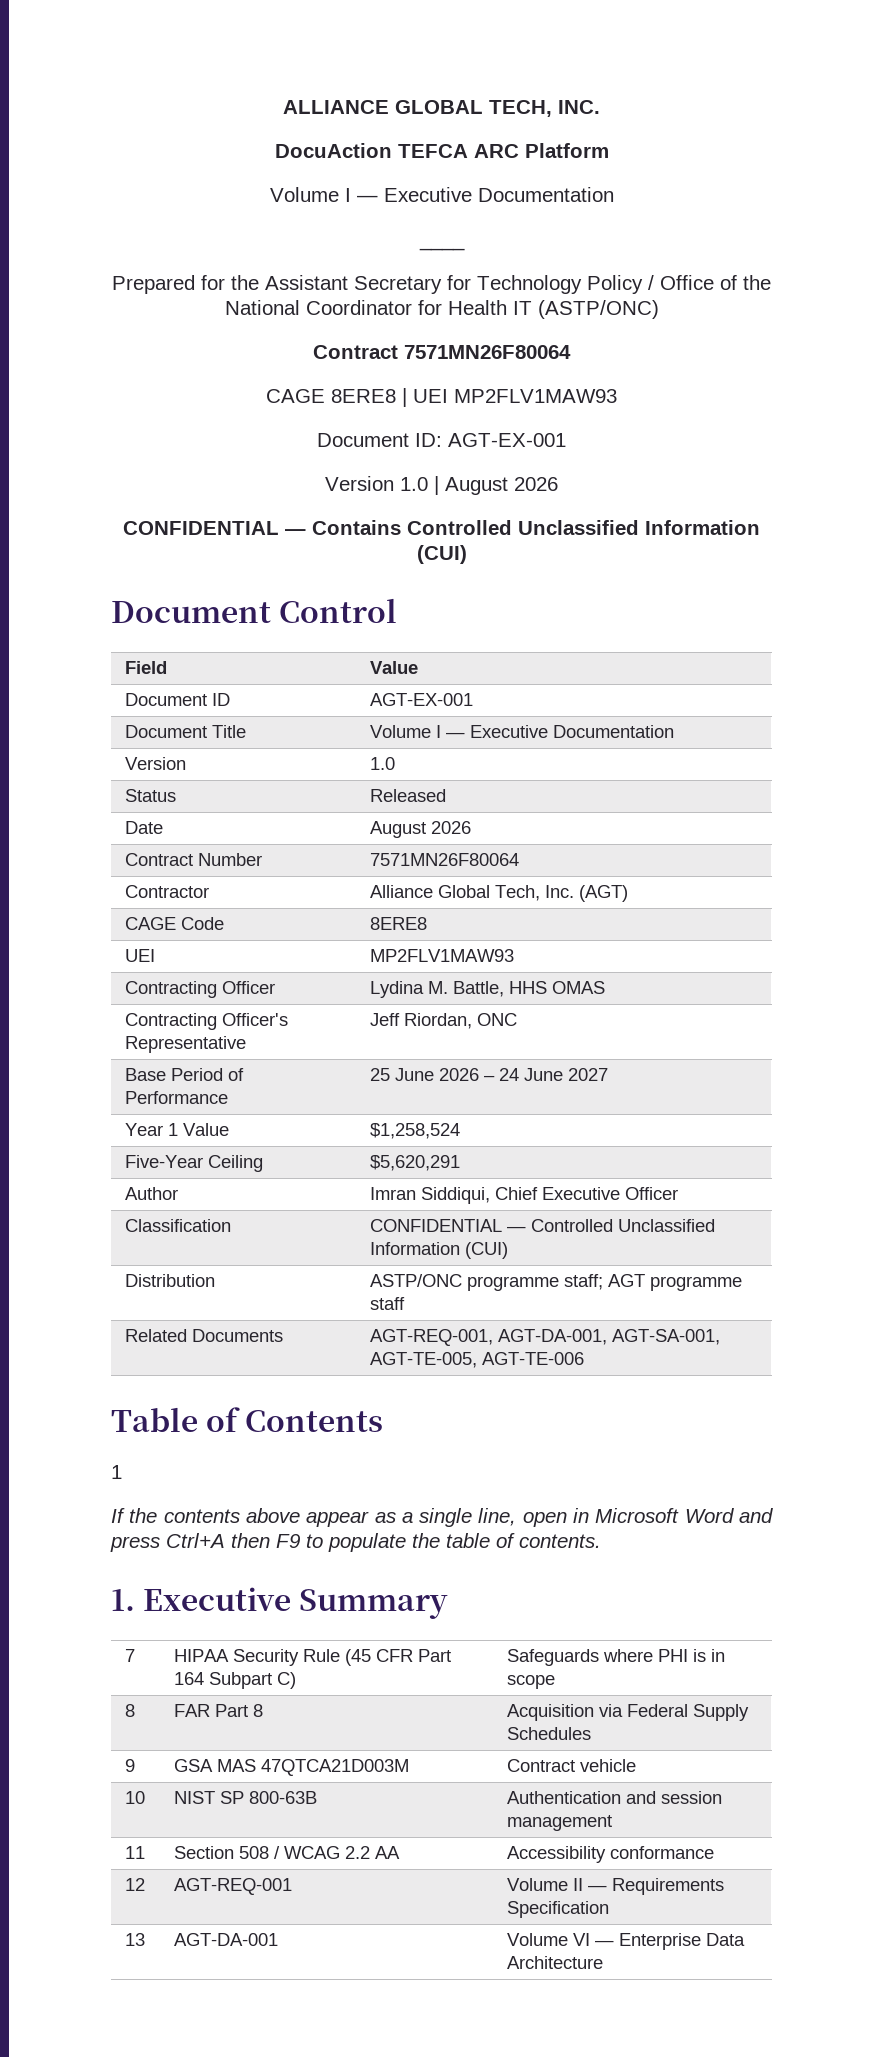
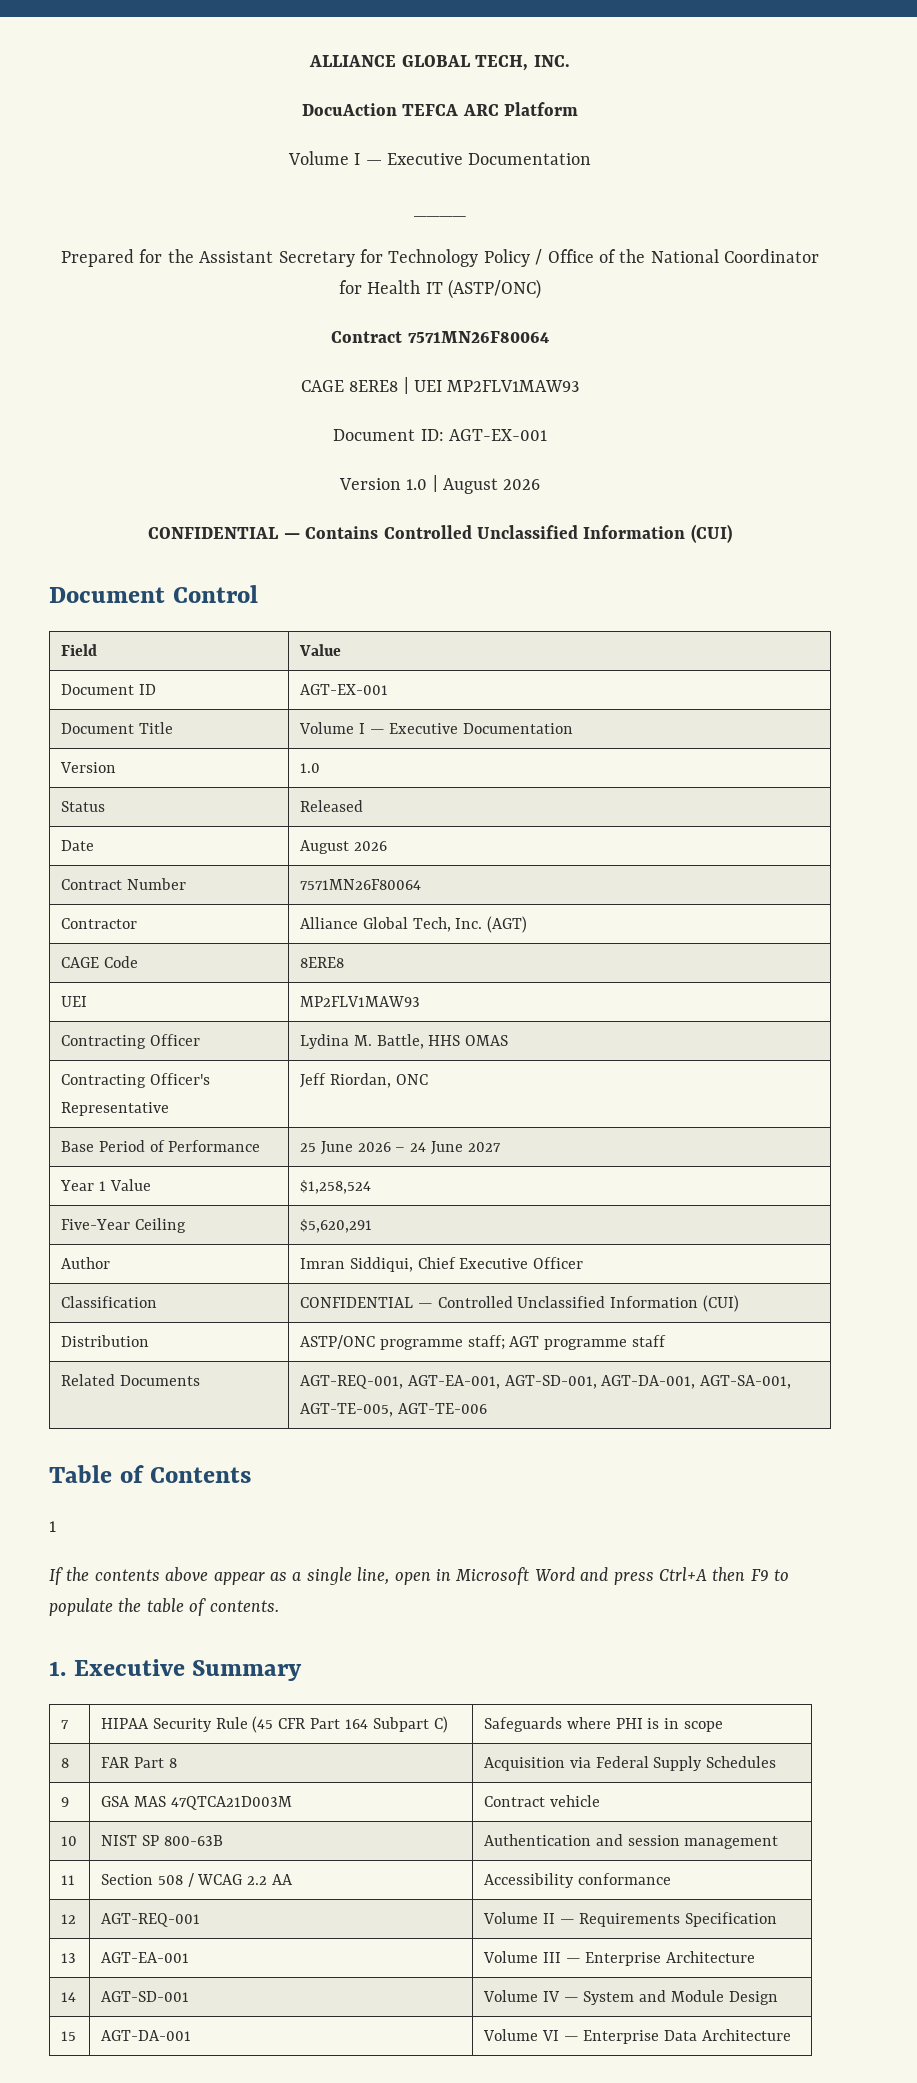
- Related Documents | AGT-REQ-001, AGT-DA-001, AGT-SA-001, AGT-TE-005, AGT-TE-006
+ Related Documents | AGT-REQ-001, AGT-EA-001, AGT-SD-001, AGT-DA-001, AGT-SA-001, AGT-TE-005, AGT-TE-006
- 13 | AGT-DA-001 | Volume VI — Enterprise Data Architecture
+ 13 | AGT-EA-001 | Volume III — Enterprise Architecture
+ 14 | AGT-SD-001 | Volume IV — System and Module Design
+ 15 | AGT-DA-001 | Volume VI — Enterprise Data Architecture

